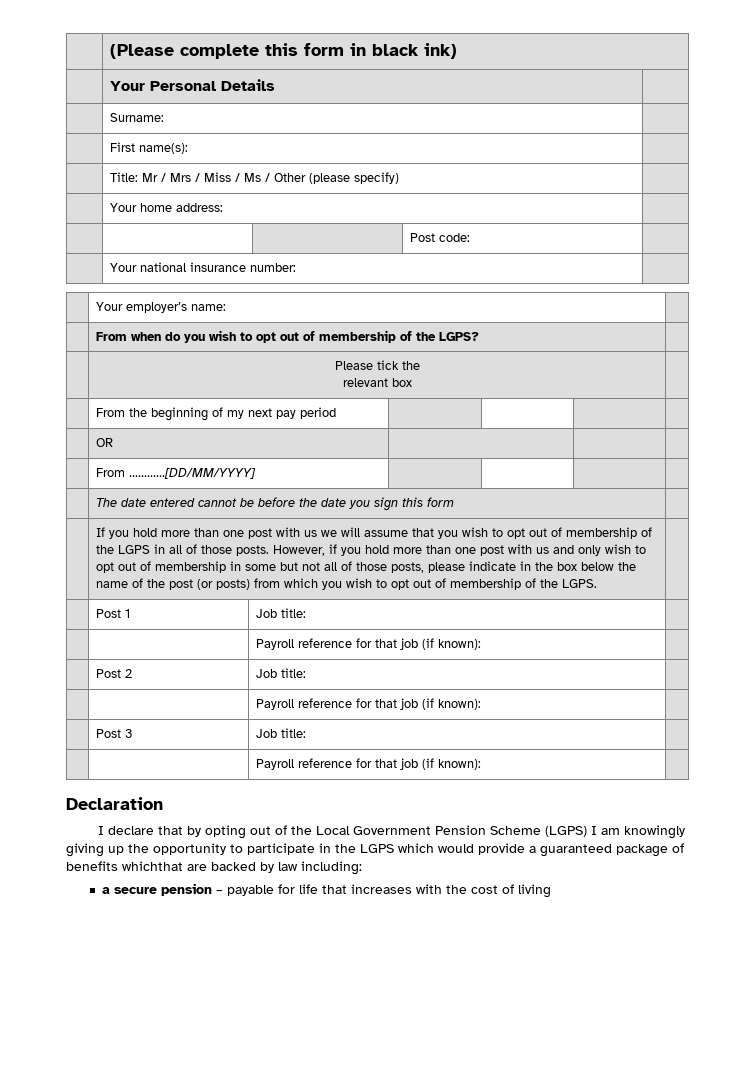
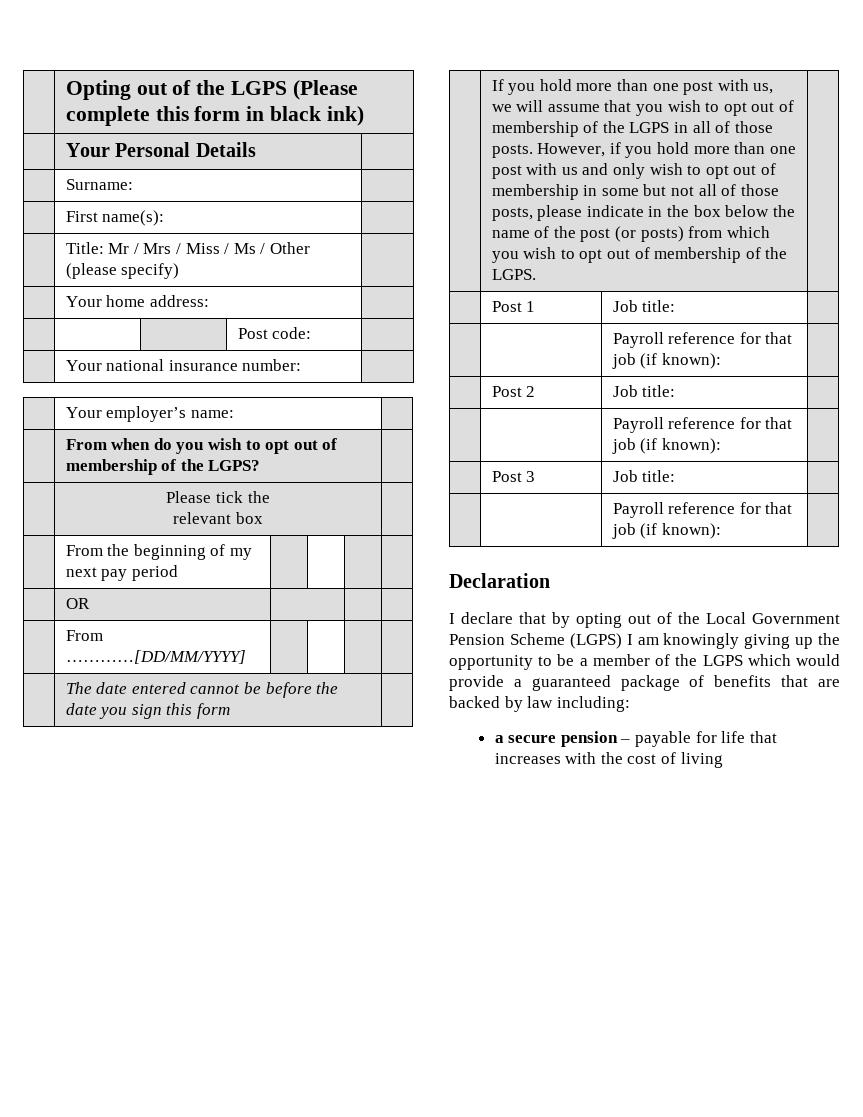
- | (Please complete this form in black ink)
+ | Opting out of the LGPS (Please complete this form in black ink)
- If you hold more than one post with us we will assume that you wish to opt out of membership of the LGPS in all of those posts.
+ If you hold more than one post with us, we will assume that you wish to opt out of membership of the LGPS in all of those posts.
- I declare that by opting out of the Local Government Pension Scheme (LGPS) I am knowingly giving up the opportunity to participate in the LGPS which would provide a guaranteed package of benefits whichthat are backed by law including:
+ I declare that by opting out of the Local Government Pension Scheme (LGPS) I am knowingly giving up the opportunity to be a member of the LGPS which would provide a guaranteed package of benefits that are backed by law including:

